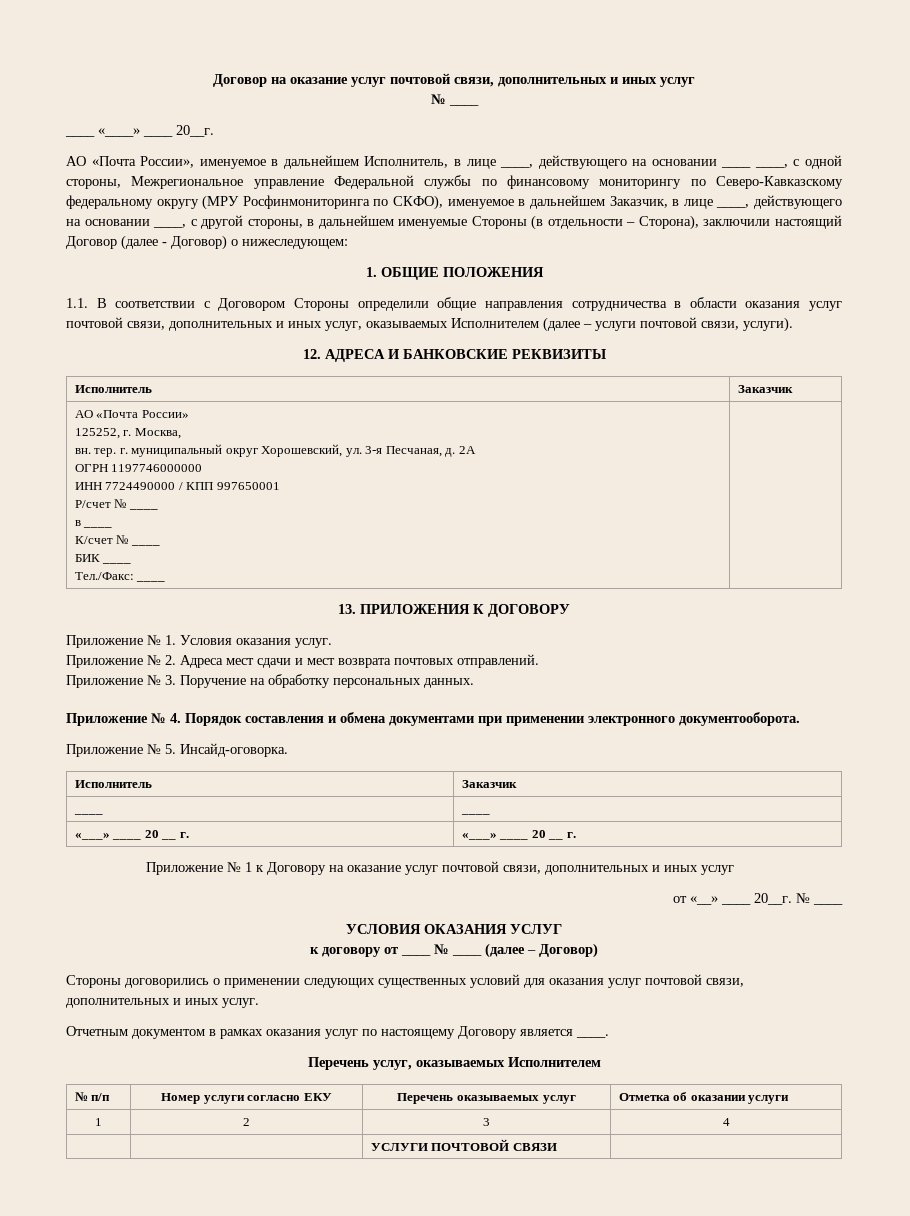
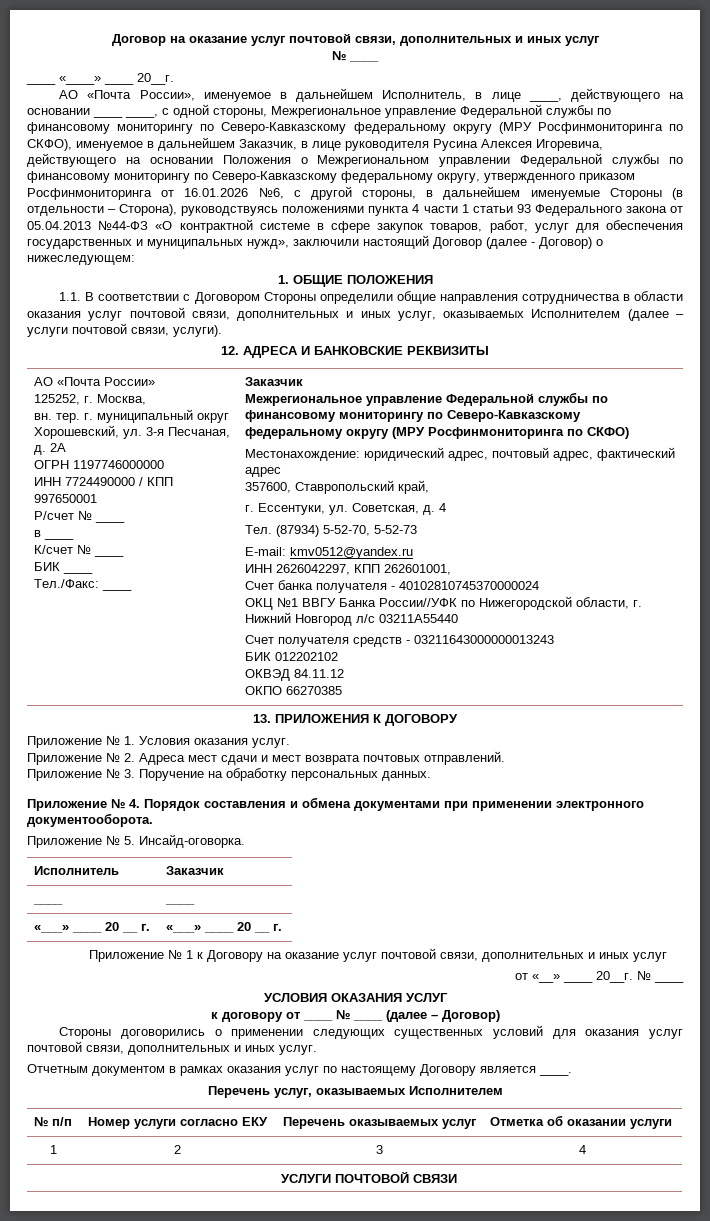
- АО «Почта России», именуемое в дальнейшем Исполнитель, в лице ____, действующего на основании ____ ____, с одной стороны, Межрегиональное управление Федеральной службы по финансовому мониторингу по Северо-Кавказскому федеральному округу (МРУ Росфинмониторинга по СКФО), именуемое в дальнейшем Заказчик, в лице ____, действующего на основании ____, с другой стороны, в дальнейшем именуемые Стороны (в отдельности – Сторона), заключили настоящий Договор (далее - Договор) о нижеследующем:
+ АО «Почта России», именуемое в дальнейшем Исполнитель, в лице ____, действующего на основании ____ ____, с одной стороны, Межрегиональное управление Федеральной службы по финансовому мониторингу по Северо-Кавказскому федеральному округу (МРУ Росфинмониторинга по СКФО), именуемое в дальнейшем Заказчик, в лице руководителя Русина Алексея Игоревича, действующего на основании Положения о Межрегиональном управлении Федеральной службы по финансовому мониторингу по Северо-Кавказскому федеральному округу, утвержденного приказом Росфинмониторинга от 16.01.2026 №6, с другой стороны, в дальнейшем именуемые Стороны (в отдельности – Сторона), руководствуясь положениями пункта 4 части 1 статьи 93 Федерального закона от 05.04.2013 №44-ФЗ «О контрактной системе в сфере закупок товаров, работ, услуг для обеспечения государственных и муниципальных нужд», заключили настоящий Договор (далее - Договор) о нижеследующем:
  12. АДРЕСА И БАНКОВСКИЕ РЕКВИЗИТЫ
- Исполнитель | Заказчик
- Тел./Факс: ____
+ Тел./Факс: ____ | Заказчик
+ Межрегиональное управление Федеральной службы по финансовому мониторингу по Северо-Кавказскому федеральному округу (МРУ Росфинмониторинга по СКФО)
+ Местонахождение: юридический адрес, почтовый адрес, фактический адрес
+ 357600, Ставропольский край,
+ г. Ессентуки, ул. Советская, д. 4
+ Тел. (87934) 5-52-70, 5-52-73
+ E-mail: kmv0512@yandex.ru
+ ИНН 2626042297, КПП 262601001,
+ Счет банка получателя - 40102810745370000024
+ ОКЦ №1 ВВГУ Банка России//УФК по Нижегородской области, г. Нижний Новгород л/с 03211А55440
+ Счет получателя средств - 03211643000000013243
+ БИК 012202102
+ ОКВЭД 84.11.12
+ ОКПО 66270385

